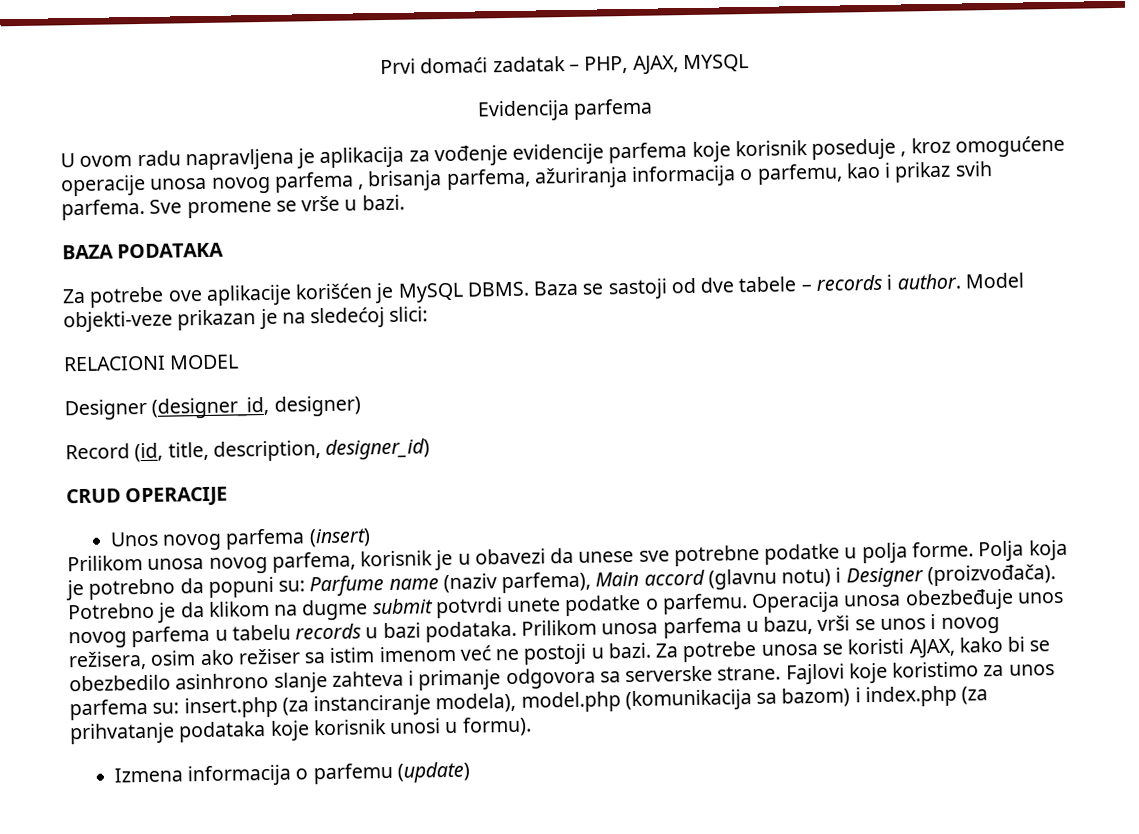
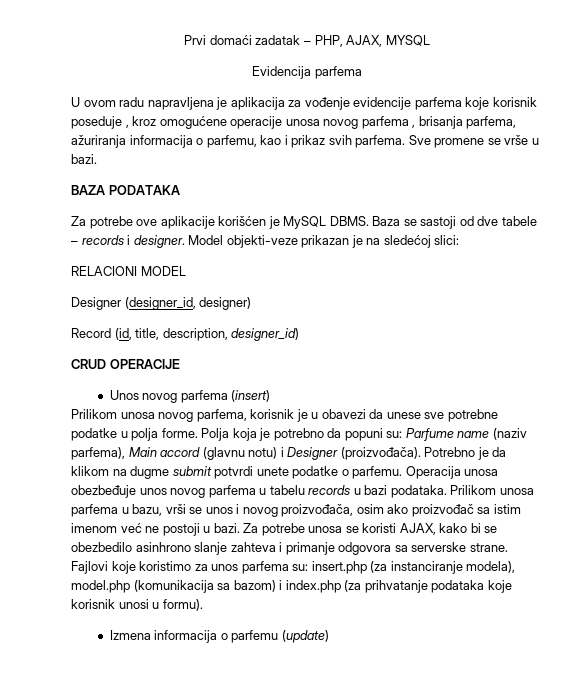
- Baza se sastoji od dve tabele – records i author.
+ Baza se sastoji od dve tabele – records i designer.
- Prilikom unosa parfema u bazu, vrši se unos i novog režisera, osim ako režiser sa istim imenom već ne postoji u bazi.
+ Prilikom unosa parfema u bazu, vrši se unos i novog proizvođača, osim ako proizvođač sa istim imenom već ne postoji u bazi.

